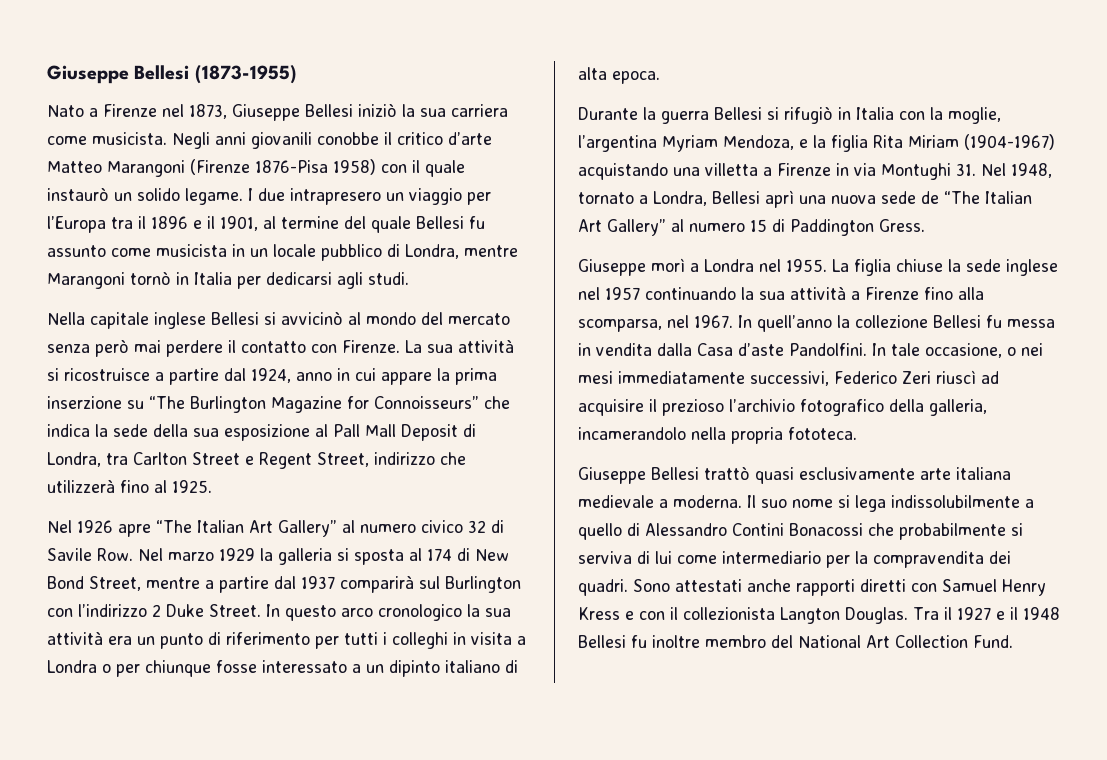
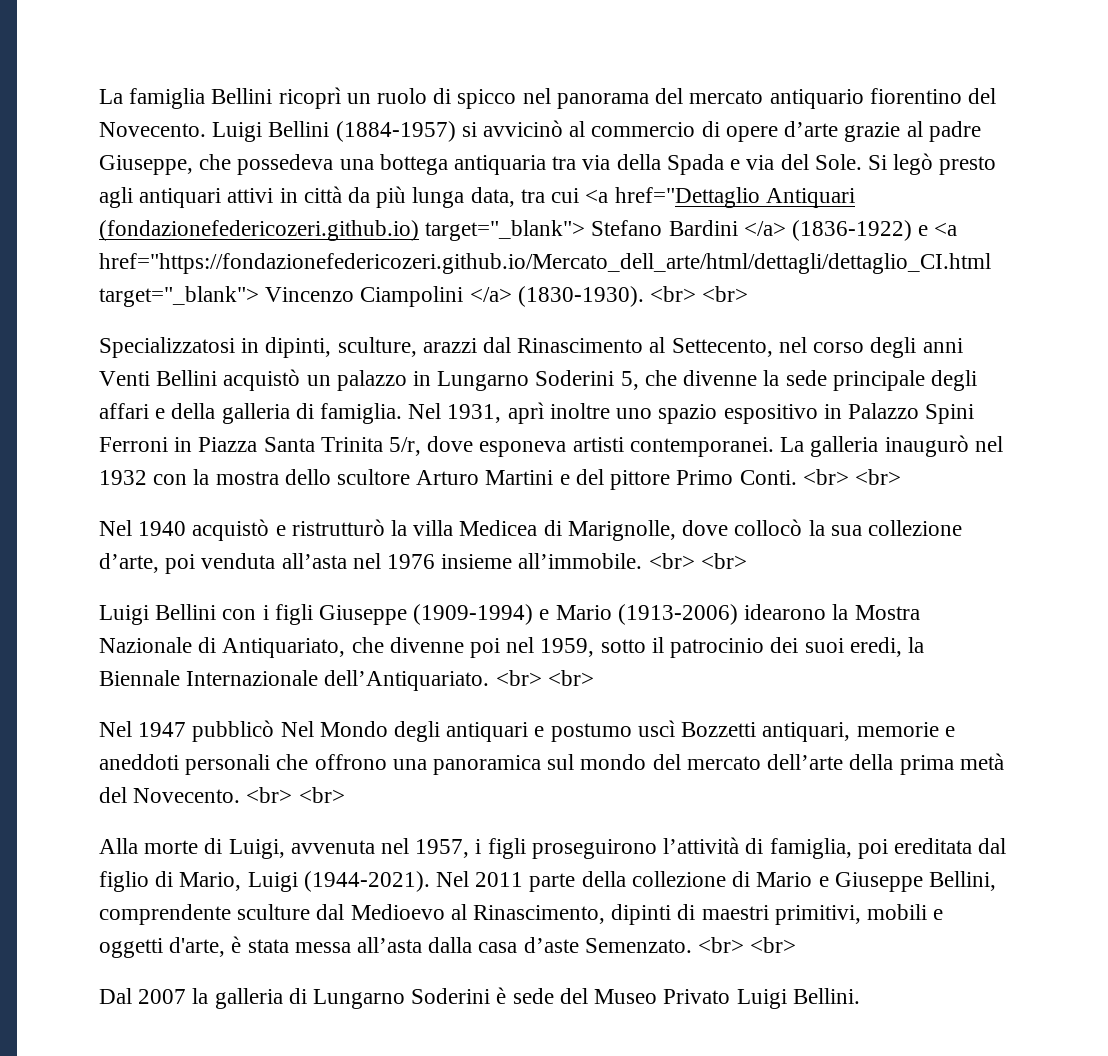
- Giuseppe Bellesi (1873-1955)
- Nato a Firenze nel 1873, Giuseppe Bellesi iniziò la sua carriera come musicista. Negli anni giovanili conobbe il critico d’arte Matteo Marangoni (Firenze 1876-Pisa 1958) con il quale instaurò un solido legame. I due intrapresero un viaggio per l’Europa tra il 1896 e il 1901, al termine del quale Bellesi fu assunto come musicista in un locale pubblico di Londra, mentre Marangoni tornò in Italia per dedicarsi agli studi.
- Nella capitale inglese Bellesi si avvicinò al mondo del mercato senza però mai perdere il contatto con Firenze. La sua attività si ricostruisce a partire dal 1924, anno in cui appare la prima inserzione su “The Burlington Magazine for Connoisseurs” che indica la sede della sua esposizione al Pall Mall Deposit di Londra, tra Carlton Street e Regent Street, indirizzo che utilizzerà fino al 1925.
- Nel 1926 apre “The Italian Art Gallery” al numero civico 32 di Savile Row. Nel marzo 1929 la galleria si sposta al 174 di New Bond Street, mentre a partire dal 1937 comparirà sul Burlington con l’indirizzo 2 Duke Street. In questo arco cronologico la sua attività era un punto di riferimento per tutti i colleghi in visita a Londra o per chiunque fosse interessato a un dipinto italiano di alta epoca.
- Durante la guerra Bellesi si rifugiò in Italia con la moglie, l’argentina Myriam Mendoza, e la figlia Rita Miriam (1904-1967) acquistando una villetta a Firenze in via Montughi 31. Nel 1948, tornato a Londra, Bellesi aprì una nuova sede de “The Italian Art Gallery” al numero 15 di Paddington Gress.
- Giuseppe morì a Londra nel 1955. La figlia chiuse la sede inglese nel 1957 continuando la sua attività a Firenze fino alla scomparsa, nel 1967. In quell’anno la collezione Bellesi fu messa in vendita dalla Casa d’aste Pandolfini. In tale occasione, o nei mesi immediatamente successivi, Federico Zeri riuscì ad acquisire il prezioso l’archivio fotografico della galleria, incamerandolo nella propria fototeca.
- Giuseppe Bellesi trattò quasi esclusivamente arte italiana medievale a moderna. Il suo nome si lega indissolubilmente a quello di Alessandro Contini Bonacossi che probabilmente si serviva di lui come intermediario per la compravendita dei quadri. Sono attestati anche rapporti diretti con Samuel Henry Kress e con il collezionista Langton Douglas. Tra il 1927 e il 1948 Bellesi fu inoltre membro del National Art Collection Fund.
+ La famiglia Bellini ricoprì un ruolo di spicco nel panorama del mercato antiquario fiorentino del Novecento. Luigi Bellini (1884-1957) si avvicinò al commercio di opere d’arte grazie al padre Giuseppe, che possedeva una bottega antiquaria tra via della Spada e via del Sole. Si legò presto agli antiquari attivi in città da più lunga data, tra cui <a href="Dettaglio Antiquari (fondazionefedericozeri.github.io) target="_blank"> Stefano Bardini </a> (1836-1922) e <a href="https://fondazionefedericozeri.github.io/Mercato_dell_arte/html/dettagli/dettaglio_CI.html target="_blank"> Vincenzo Ciampolini </a> (1830-1930). <br> <br>
+ Specializzatosi in dipinti, sculture, arazzi dal Rinascimento al Settecento, nel corso degli anni Venti Bellini acquistò un palazzo in Lungarno Soderini 5, che divenne la sede principale degli affari e della galleria di famiglia. Nel 1931, aprì inoltre uno spazio espositivo in Palazzo Spini Ferroni in Piazza Santa Trinita 5/r, dove esponeva artisti contemporanei. La galleria inaugurò nel 1932 con la mostra dello scultore Arturo Martini e del pittore Primo Conti. <br> <br>
+ Nel 1940 acquistò e ristrutturò la villa Medicea di Marignolle, dove collocò la sua collezione d’arte, poi venduta all’asta nel 1976 insieme all’immobile. <br> <br>
+ Luigi Bellini con i figli Giuseppe (1909-1994) e Mario (1913-2006) idearono la Mostra Nazionale di Antiquariato, che divenne poi nel 1959, sotto il patrocinio dei suoi eredi, la Biennale Internazionale dell’Antiquariato. <br> <br>
+ Nel 1947 pubblicò Nel Mondo degli antiquari e postumo uscì Bozzetti antiquari, memorie e aneddoti personali che offrono una panoramica sul mondo del mercato dell’arte della prima metà del Novecento. <br> <br>
+ Alla morte di Luigi, avvenuta nel 1957, i figli proseguirono l’attività di famiglia, poi ereditata dal figlio di Mario, Luigi (1944-2021). Nel 2011 parte della collezione di Mario e Giuseppe Bellini, comprendente sculture dal Medioevo al Rinascimento, dipinti di maestri primitivi, mobili e oggetti d'arte, è stata messa all’asta dalla casa d’aste Semenzato. <br> <br>
+ Dal 2007 la galleria di Lungarno Soderini è sede del Museo Privato Luigi Bellini.

